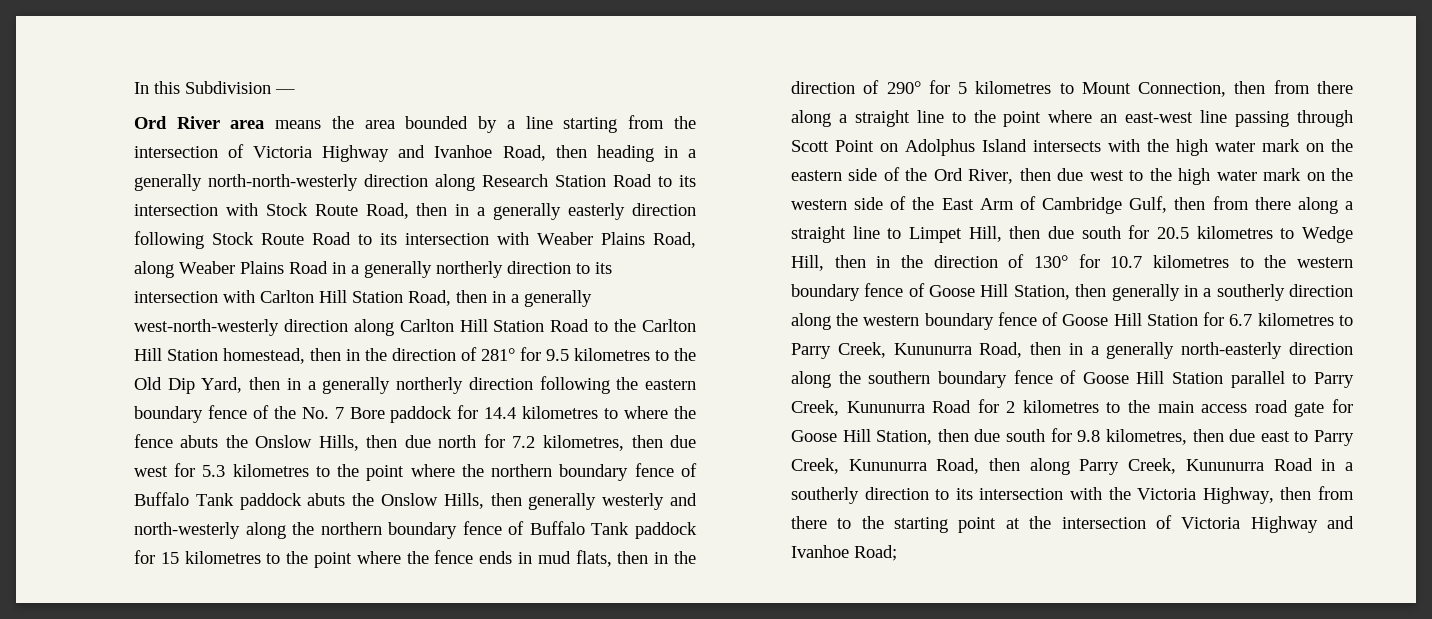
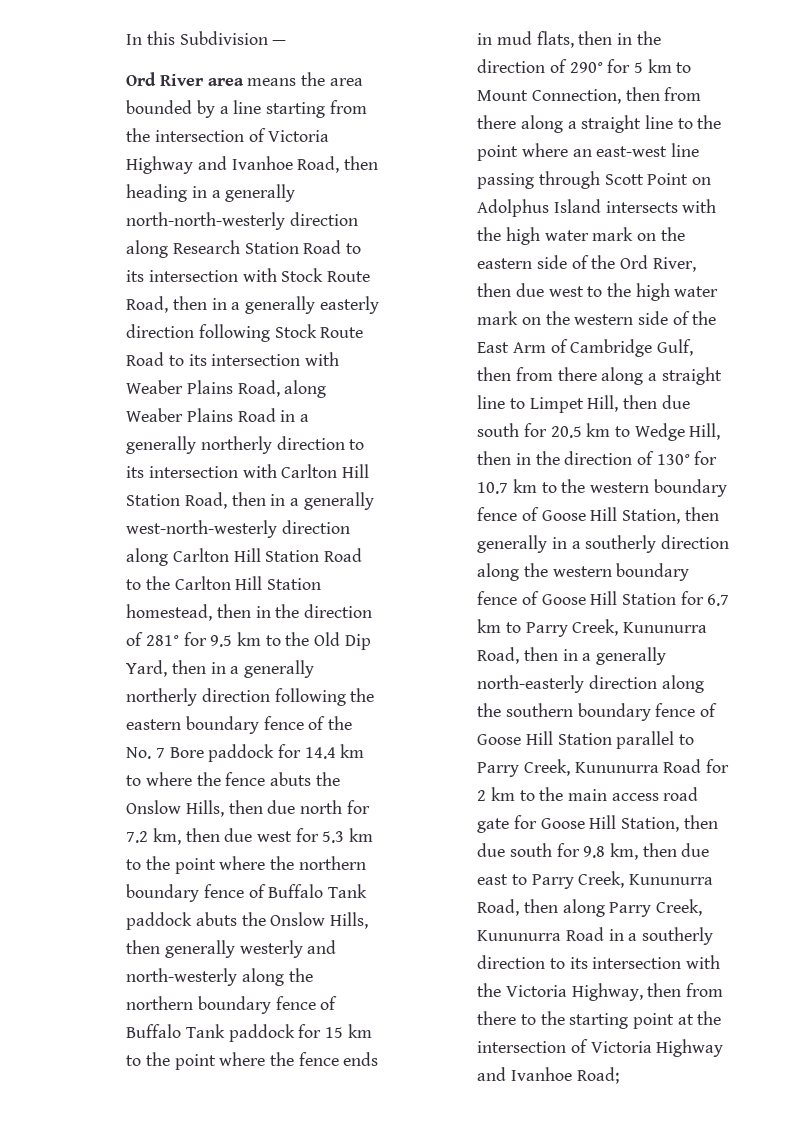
- Ord River area means the area bounded by a line starting from the intersection of Victoria Highway and Ivanhoe Road, then heading in a generally north-north-westerly direction along Research Station Road to its intersection with Stock Route Road, then in a generally easterly direction following Stock Route Road to its intersection with Weaber Plains Road, along Weaber Plains Road in a generally northerly direction to its intersection with Carlton Hill Station Road, then in a generally west-north-westerly direction along Carlton Hill Station Road to the Carlton Hill Station homestead, then in the direction of 281° for 9.5 kilometres to the Old Dip Yard, then in a generally northerly direction following the eastern boundary fence of the No. 7 Bore paddock for 14.4 kilometres to where the fence abuts the Onslow Hills, then due north for 7.2 kilometres, then due west for 5.3 kilometres to the point where the northern boundary fence of Buffalo Tank paddock abuts the Onslow Hills, then generally westerly and north-westerly along the northern boundary fence of Buffalo Tank paddock for 15 kilometres to the point where the fence ends in mud flats, then in the direction of 290° for 5 kilometres to Mount Connection, then from there along a straight line to the point where an east-west line passing through Scott Point on Adolphus Island intersects with the high water mark on the eastern side of the Ord River, then due west to the high water mark on the western side of the East Arm of Cambridge Gulf, then from there along a straight line to Limpet Hill, then due south for 20.5 kilometres to Wedge Hill, then in the direction of 130° for 10.7 kilometres to the western boundary fence of Goose Hill Station, then generally in a southerly direction along the western boundary fence of Goose Hill Station for 6.7 kilometres to Parry Creek, Kununurra Road, then in a generally north-easterly direction along the southern boundary fence of Goose Hill Station parallel to Parry Creek, Kununurra Road for 2 kilometres to the main access road gate for Goose Hill Station, then due south for 9.8 kilometres, then due east to Parry Creek, Kununurra Road, then along Parry Creek, Kununurra Road in a southerly direction to its intersection with the Victoria Highway, then from there to the starting point at the intersection of Victoria Highway and Ivanhoe Road;
+ Ord River area means the area bounded by a line starting from the intersection of Victoria Highway and Ivanhoe Road, then heading in a generally north-north-westerly direction along Research Station Road to its intersection with Stock Route Road, then in a generally easterly direction following Stock Route Road to its intersection with Weaber Plains Road, along Weaber Plains Road in a generally northerly direction to its intersection with Carlton Hill Station Road, then in a generally west-north-westerly direction along Carlton Hill Station Road to the Carlton Hill Station homestead, then in the direction of 281° for 9.5 km to the Old Dip Yard, then in a generally northerly direction following the eastern boundary fence of the No. 7 Bore paddock for 14.4 km to where the fence abuts the Onslow Hills, then due north for 7.2 km, then due west for 5.3 km to the point where the northern boundary fence of Buffalo Tank paddock abuts the Onslow Hills, then generally westerly and north-westerly along the northern boundary fence of Buffalo Tank paddock for 15 km to the point where the fence ends in mud flats, then in the direction of 290° for 5 km to Mount Connection, then from there along a straight line to the point where an east-west line passing through Scott Point on Adolphus Island intersects with the high water mark on the eastern side of the Ord River, then due west to the high water mark on the western side of the East Arm of Cambridge Gulf, then from there along a straight line to Limpet Hill, then due south for 20.5 km to Wedge Hill, then in the direction of 130° for 10.7 km to the western boundary fence of Goose Hill Station, then generally in a southerly direction along the western boundary fence of Goose Hill Station for 6.7 km to Parry Creek, Kununurra Road, then in a generally north-easterly direction along the southern boundary fence of Goose Hill Station parallel to Parry Creek, Kununurra Road for 2 km to the main access road gate for Goose Hill Station, then due south for 9.8 km, then due east to Parry Creek, Kununurra Road, then along Parry Creek, Kununurra Road in a southerly direction to its intersection with the Victoria Highway, then from there to the starting point at the intersection of Victoria Highway and Ivanhoe Road;

